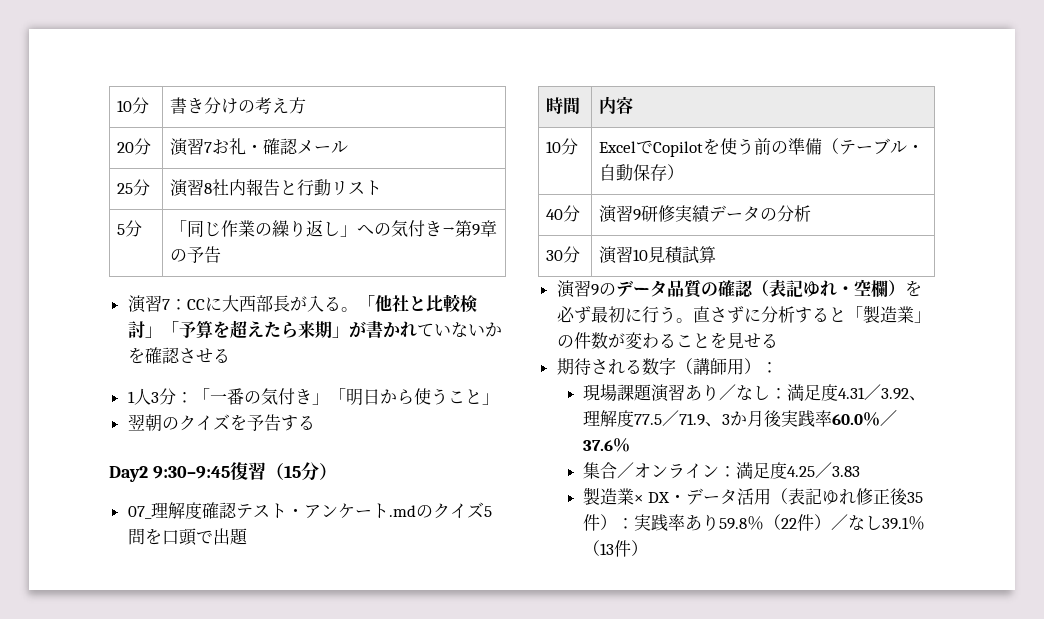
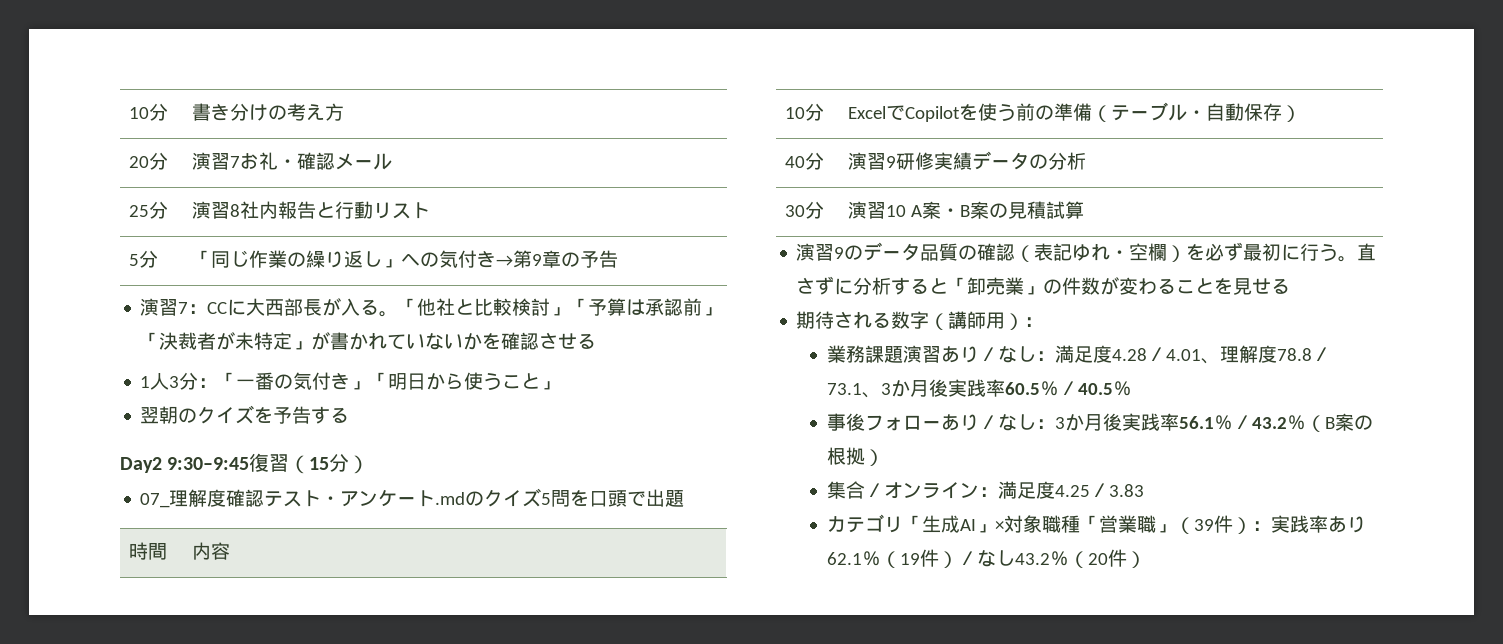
- 「他社と比較検討」「予算を超えたら来期」が書かれていないかを確認させる
+ 「他社と比較検討」「予算は承認前」「決裁者が未特定」が書かれていないかを確認させる
- 30分 | 演習10見積試算
+ 30分 | 演習10 A案・B案の見積試算
- 直さずに分析すると「製造業」の件数が変わることを見せる
+ 直さずに分析すると「卸売業」の件数が変わることを見せる
- 現場課題演習あり／なし：満足度4.31／3.92、理解度77.5／71.9、3か月後実践率60.0％／37.6％
+ 業務課題演習あり／なし：満足度4.28／4.01、理解度78.8／73.1、3か月後実践率60.5％／40.5％
+ 事後フォローあり／なし：3か月後実践率56.1％／43.2％（B案の根拠）
- 製造業× DX・データ活用（表記ゆれ修正後35件）：実践率あり59.8％（22件）／なし39.1％（13件）
+ カテゴリ「生成AI」×対象職種「営業職」（39件）：実践率あり62.1％（19件）／なし43.2％（20件）

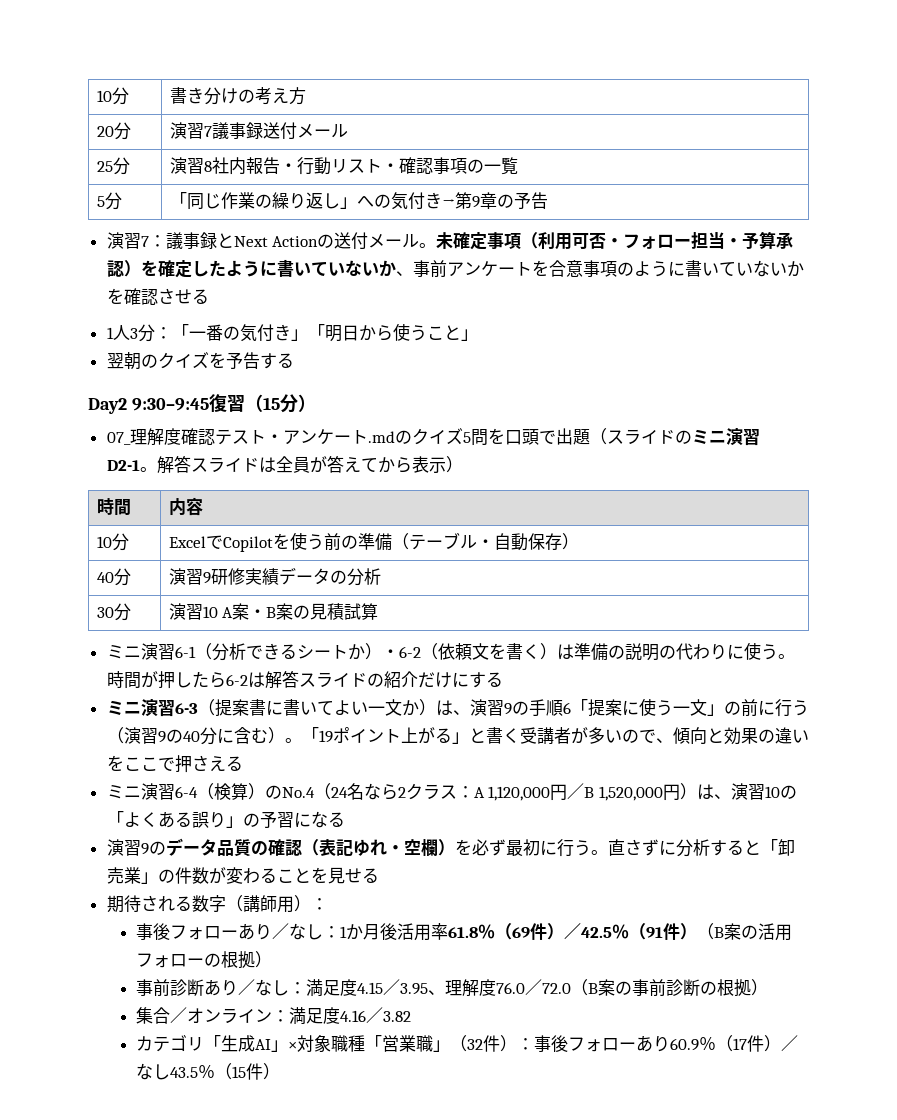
- 20分 | 演習7お礼・確認メール
+ 20分 | 演習7議事録送付メール
- 25分 | 演習8社内報告と行動リスト
+ 25分 | 演習8社内報告・行動リスト・確認事項の一覧
- 演習7：CCに大西部長が入る。「他社と比較検討」「予算は承認前」「決裁者が未特定」が書かれていないかを確認させる
+ 演習7：議事録とNext Actionの送付メール。未確定事項（利用可否・フォロー担当・予算承認）を確定したように書いていないか、事前アンケートを合意事項のように書いていないかを確認させる
- 07_理解度確認テスト・アンケート.mdのクイズ5問を口頭で出題
+ 07_理解度確認テスト・アンケート.mdのクイズ5問を口頭で出題（スライドのミニ演習D2-1。解答スライドは全員が答えてから表示）
+ ミニ演習6-1（分析できるシートか）・6-2（依頼文を書く）は準備の説明の代わりに使う。時間が押したら6-2は解答スライドの紹介だけにする
+ ミニ演習6-3（提案書に書いてよい一文か）は、演習9の手順6「提案に使う一文」の前に行う（演習9の40分に含む）。「19ポイント上がる」と書く受講者が多いので、傾向と効果の違いをここで押さえる
+ ミニ演習6-4（検算）のNo.4（24名なら2クラス：A 1,120,000円／B 1,520,000円）は、演習10の「よくある誤り」の予習になる
- 業務課題演習あり／なし：満足度4.28／4.01、理解度78.8／73.1、3か月後実践率60.5％／40.5％
- 事後フォローあり／なし：3か月後実践率56.1％／43.2％（B案の根拠）
+ 事後フォローあり／なし：1か月後活用率61.8％（69件）／42.5％（91件）（B案の活用フォローの根拠）
+ 事前診断あり／なし：満足度4.15／3.95、理解度76.0／72.0（B案の事前診断の根拠）
- 集合／オンライン：満足度4.25／3.83
+ 集合／オンライン：満足度4.16／3.82
- カテゴリ「生成AI」×対象職種「営業職」（39件）：実践率あり62.1％（19件）／なし43.2％（20件）
+ カテゴリ「生成AI」×対象職種「営業職」（32件）：事後フォローあり60.9％（17件）／なし43.5％（15件）

